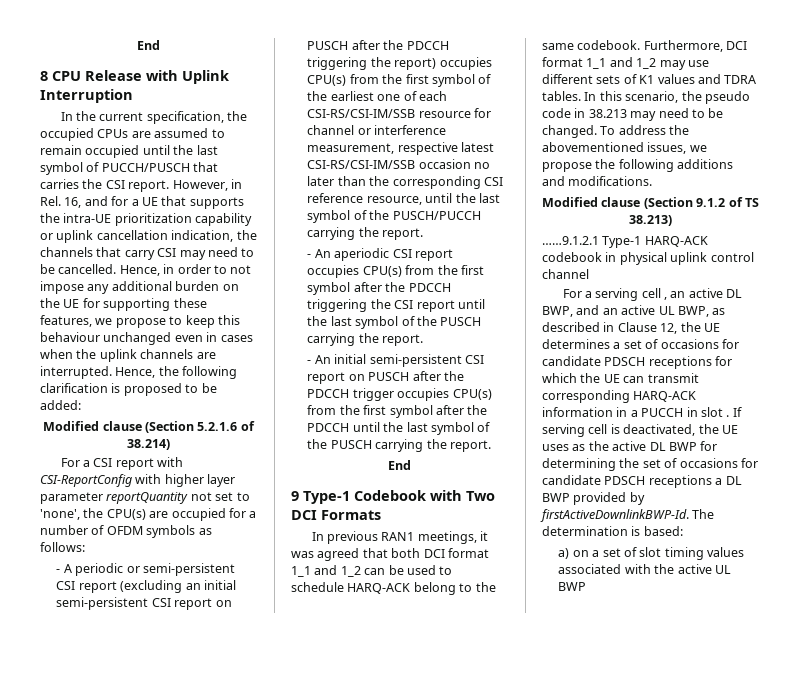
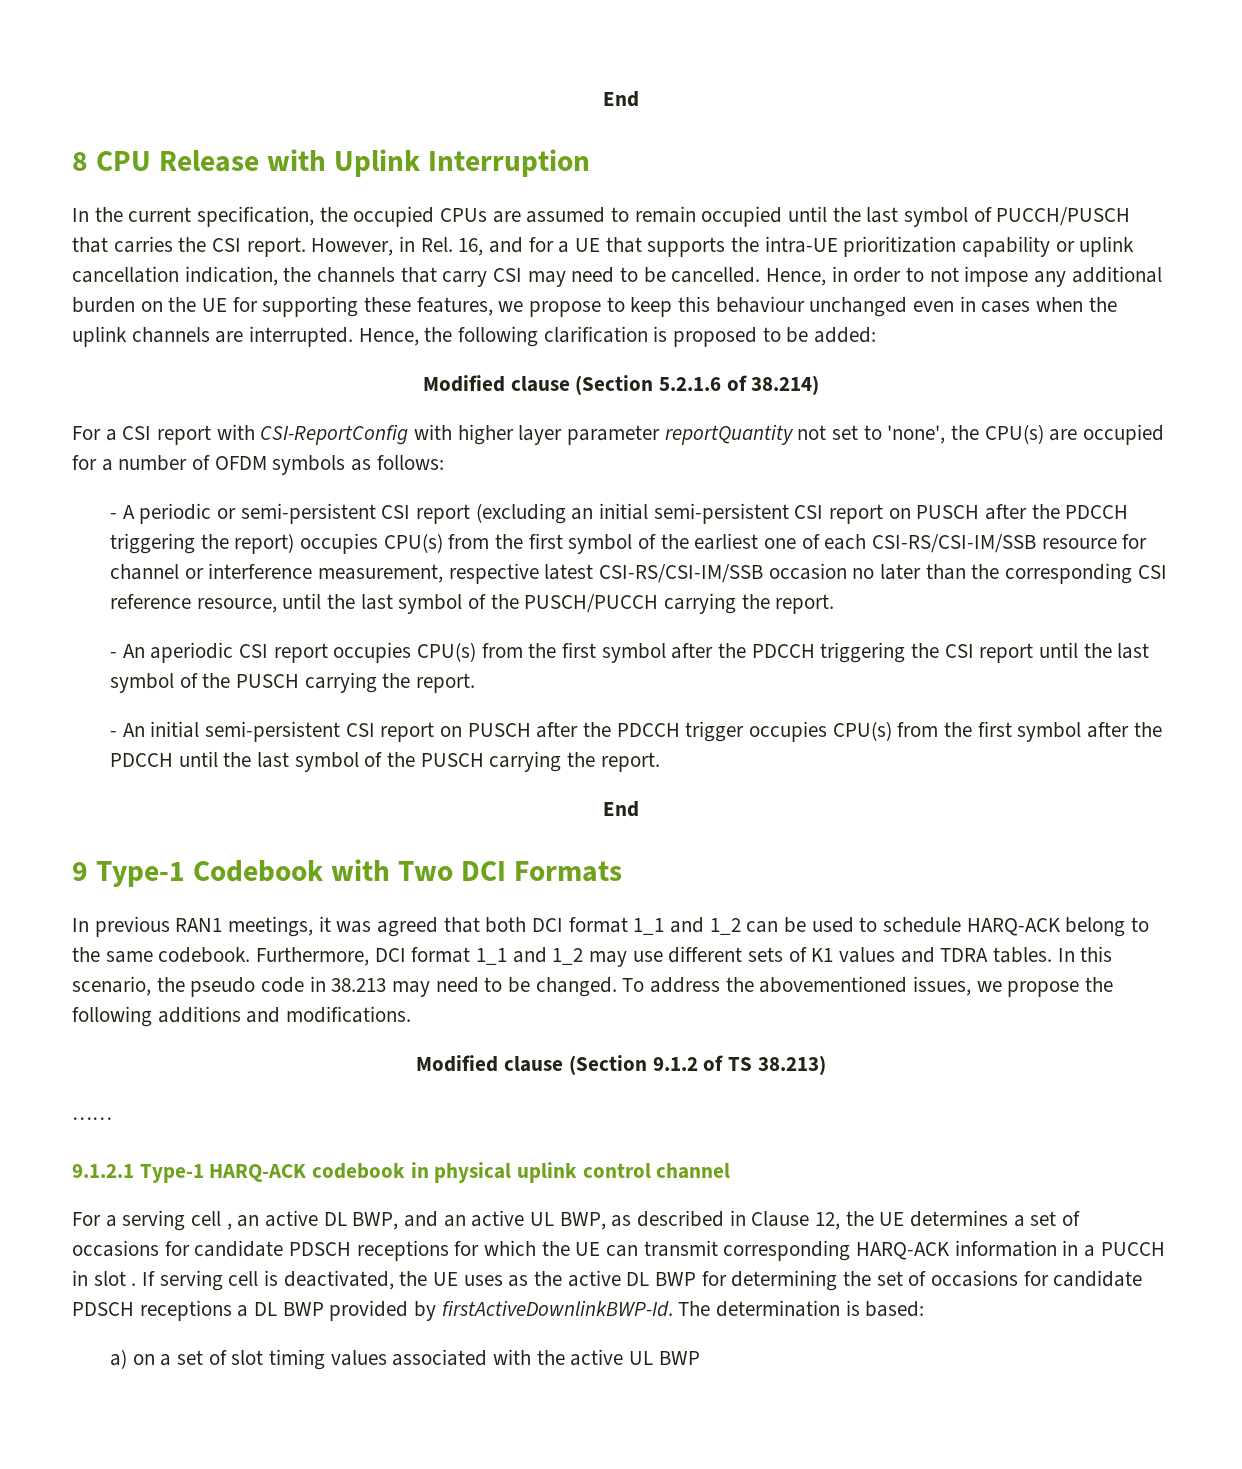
- ……9.1.2.1 Type-1 HARQ-ACK codebook in physical uplink control channel
+ ……
+ 9.1.2.1 Type-1 HARQ-ACK codebook in physical uplink control channel

